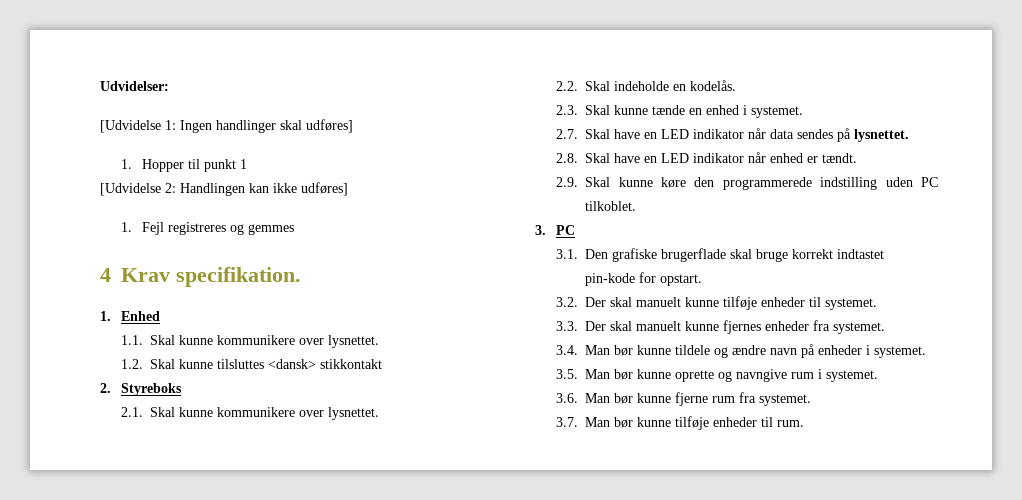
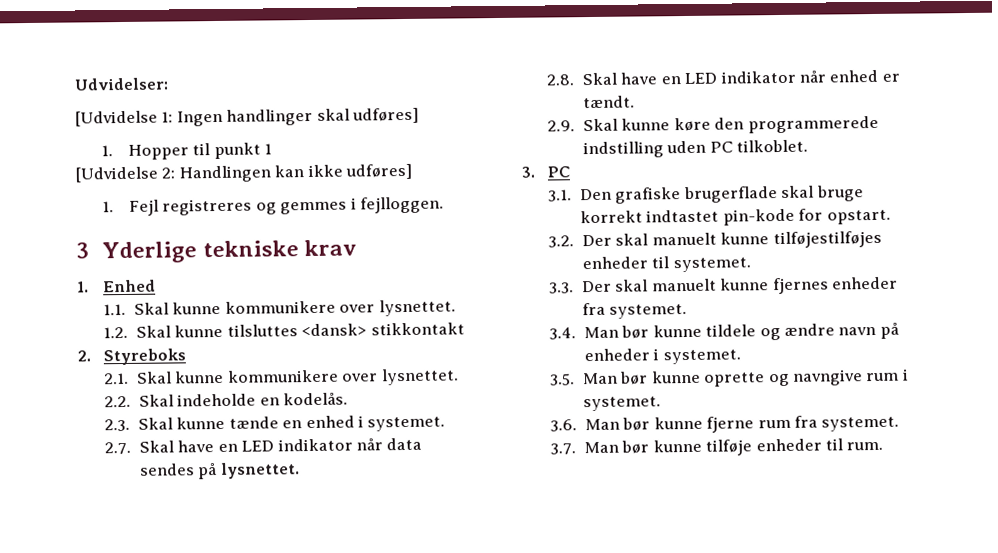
- 1. Fejl registreres og gemmes
- 4 Krav specifikation.
+ 1. Fejl registreres og gemmes i fejlloggen.
+ 3 Yderlige tekniske krav
- 3.2. Der skal manuelt kunne tilføje enheder til systemet.
+ 3.2. Der skal manuelt kunne tilføjestilføjes enheder til systemet.

